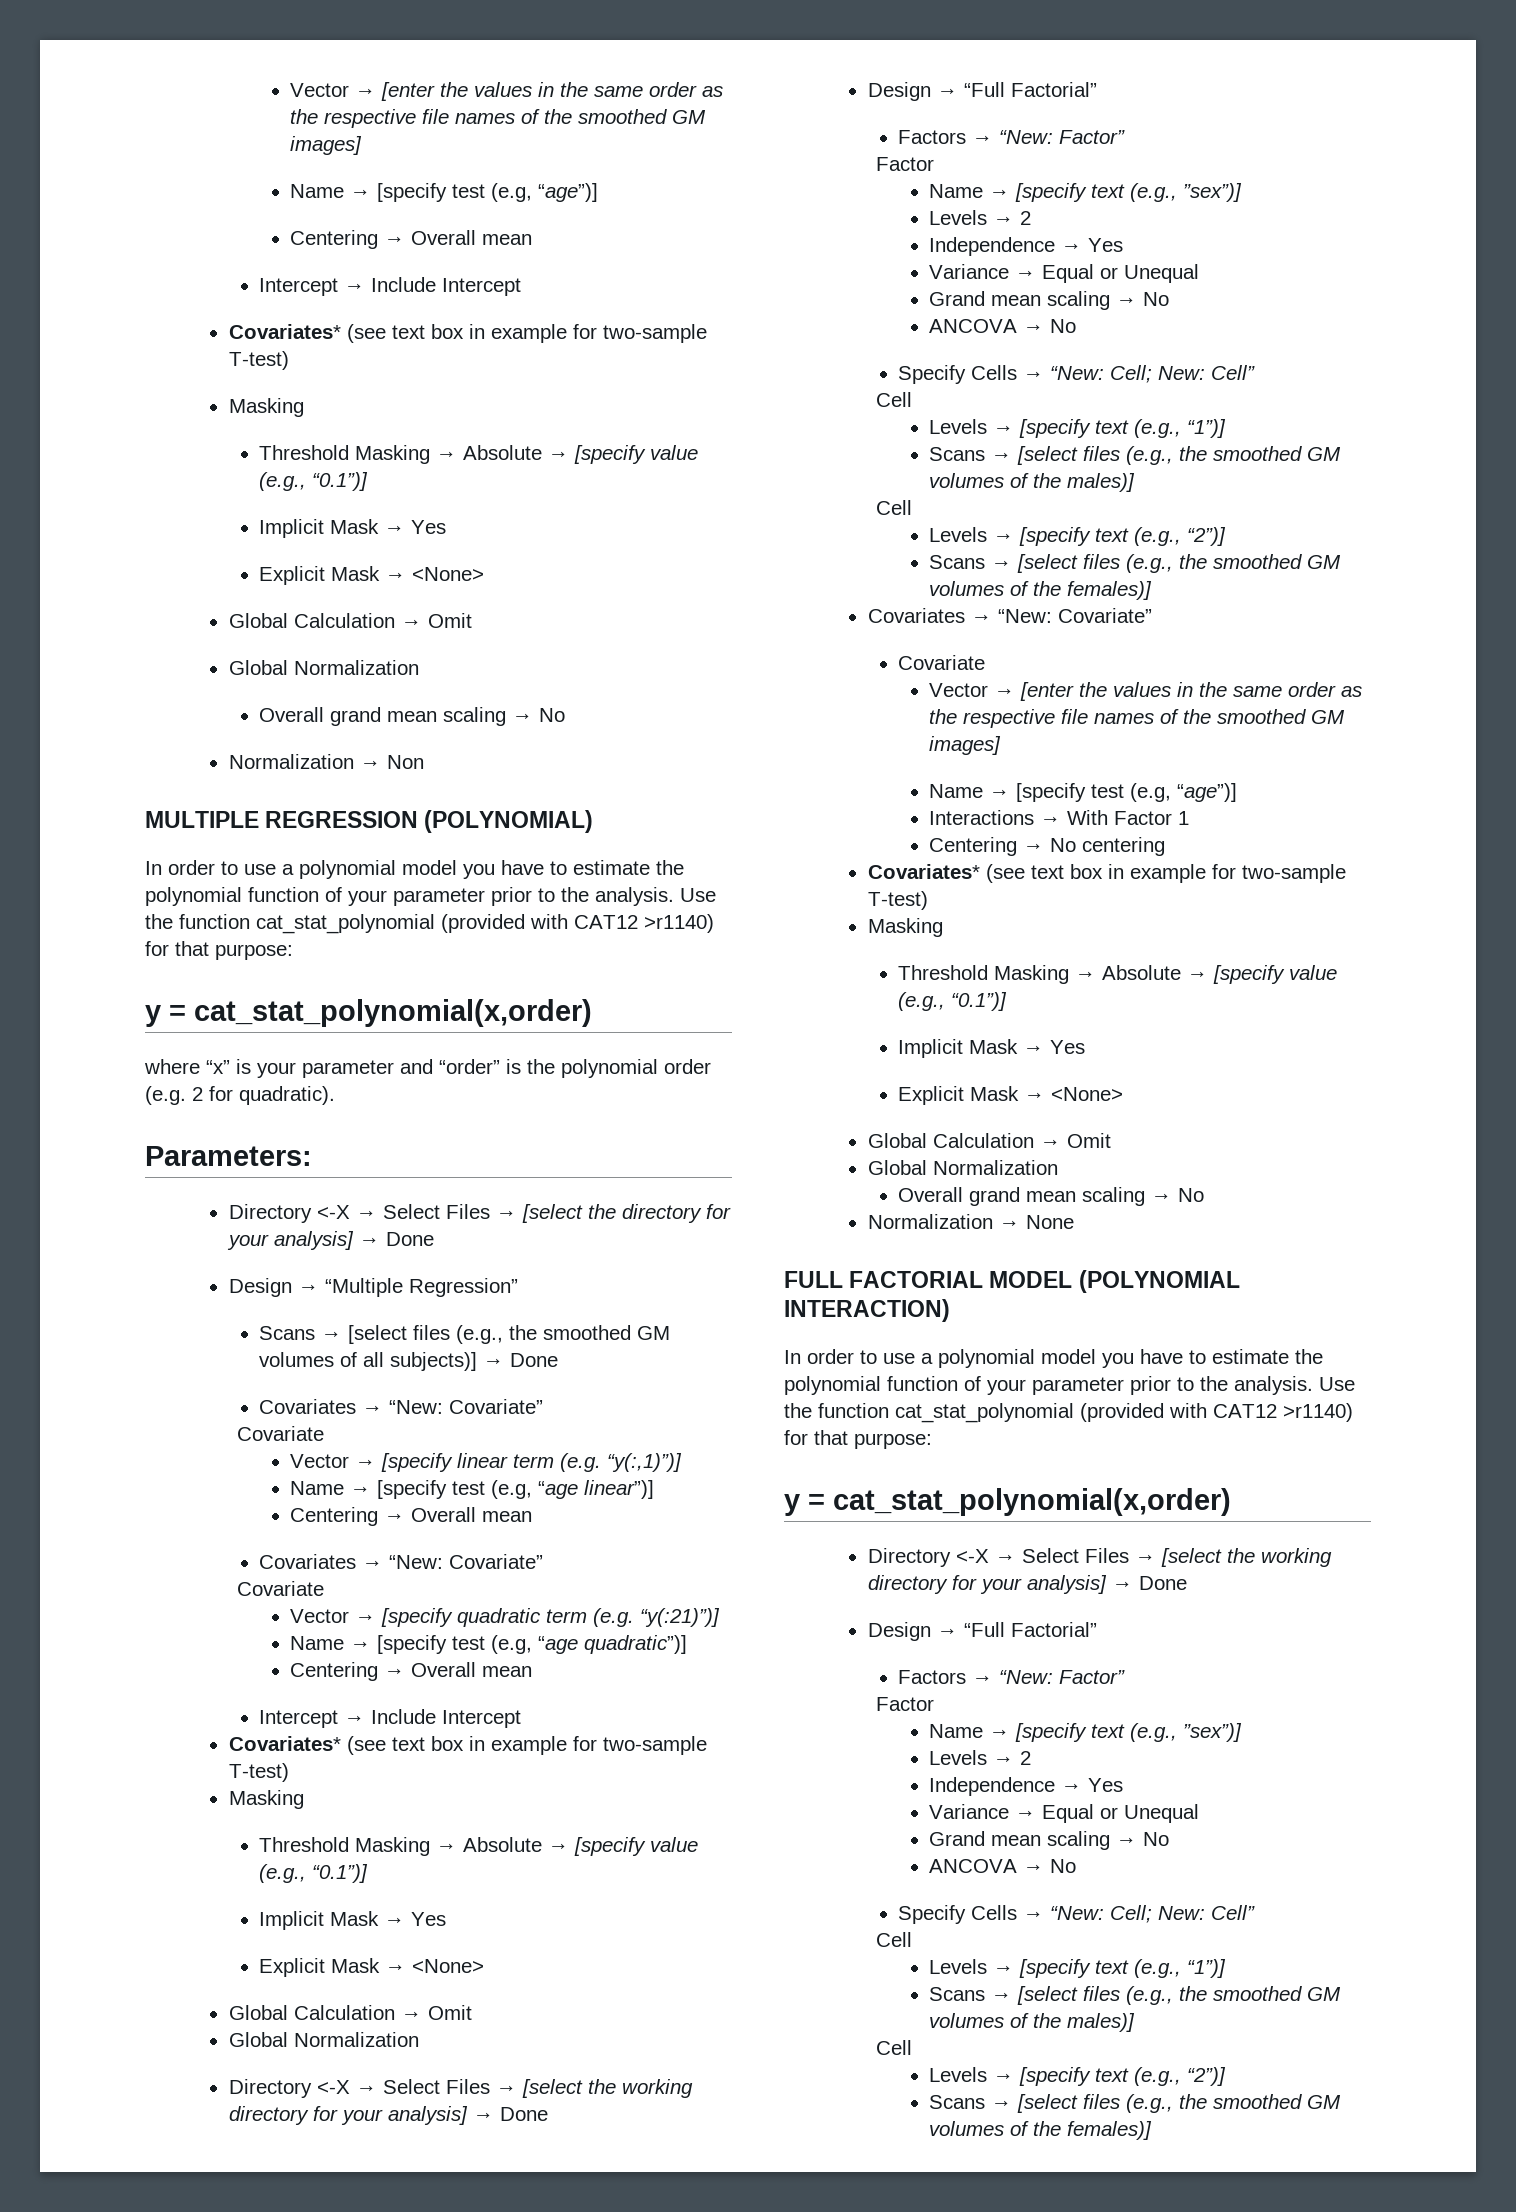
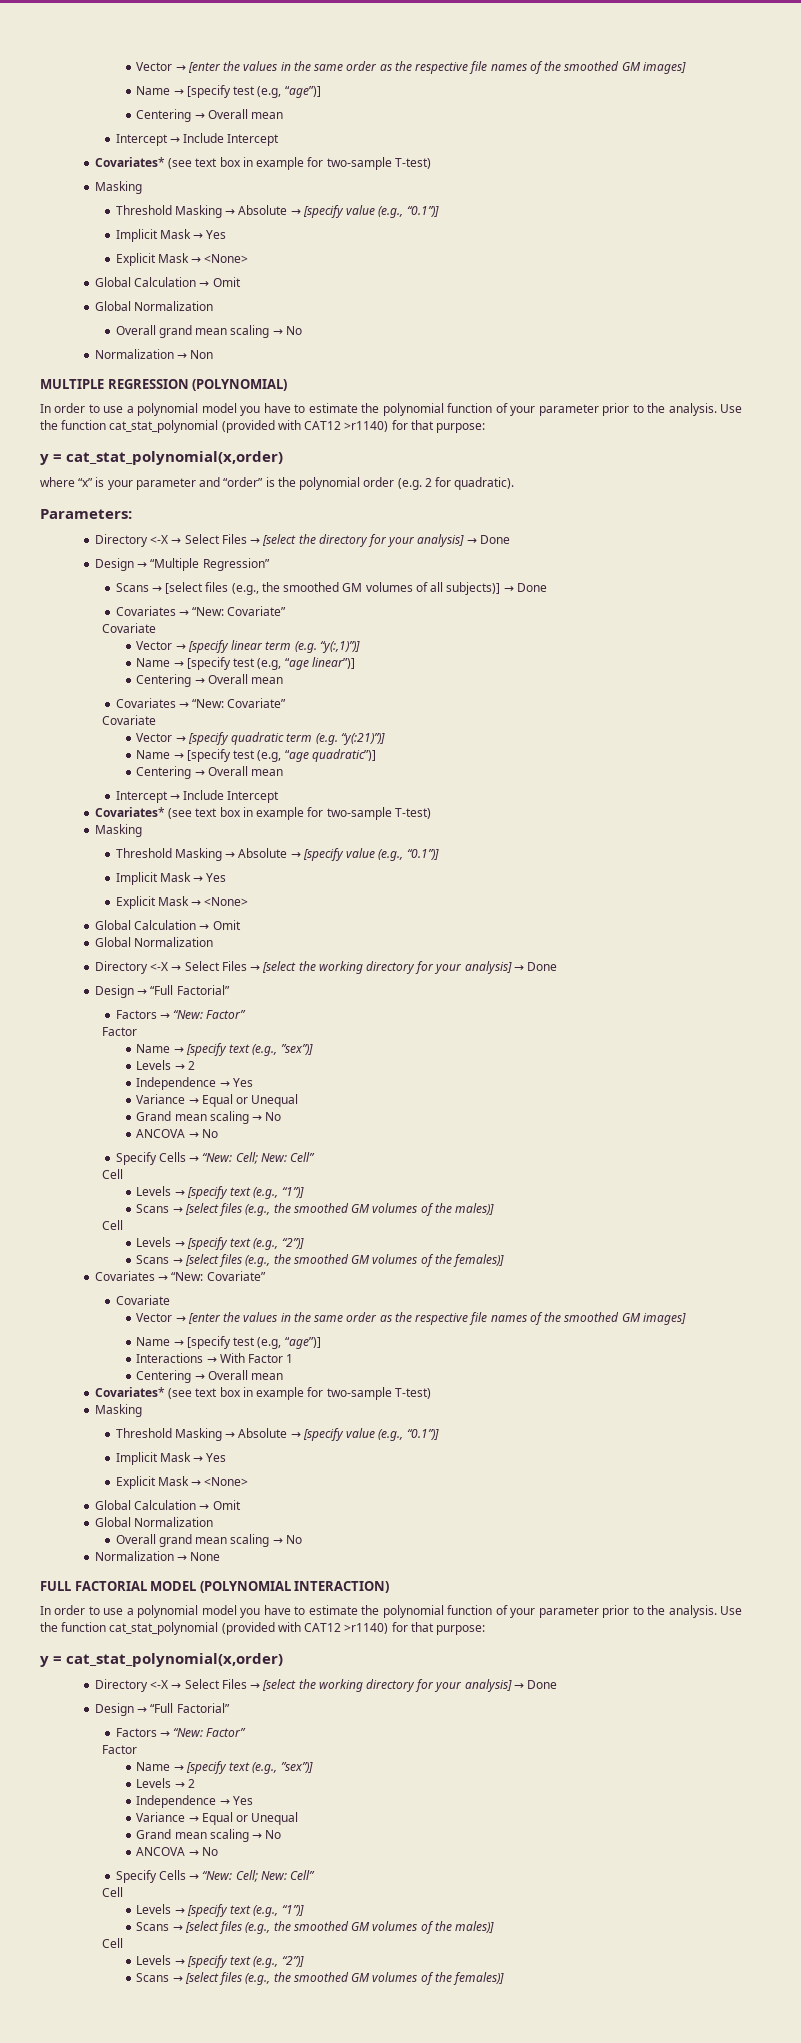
  Interactions → With Factor 1
- Centering → No centering
+ Centering → Overall mean

